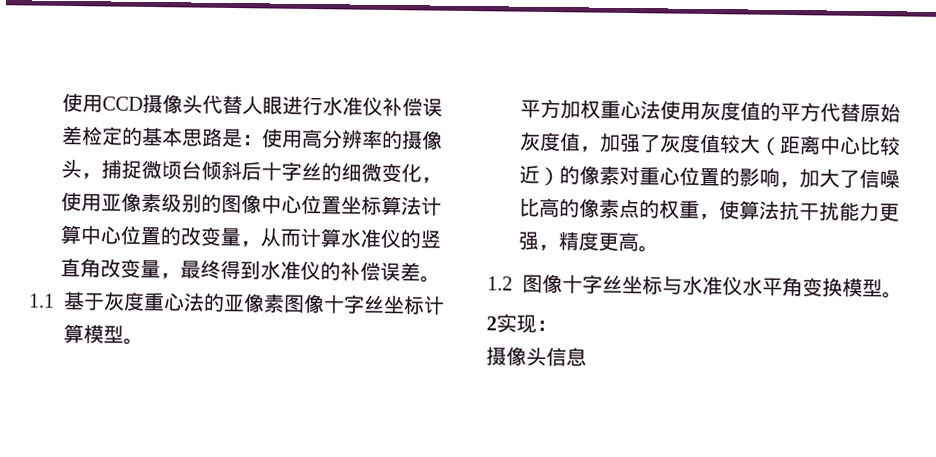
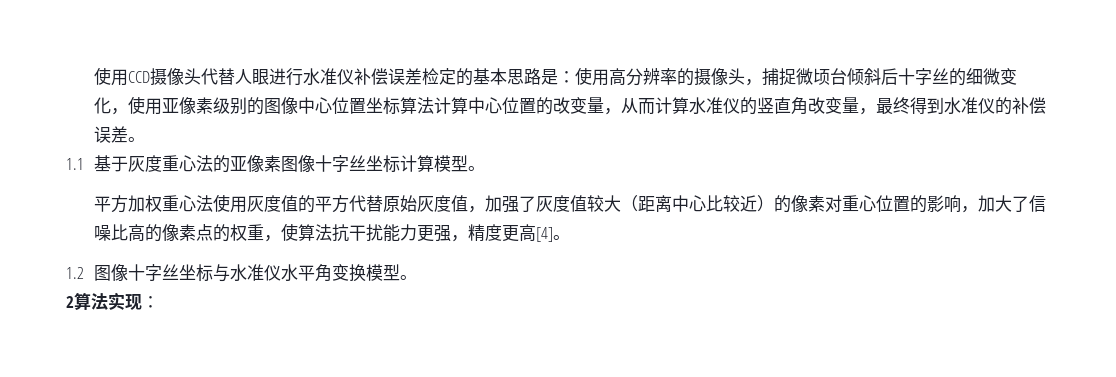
- 平方加权重心法使用灰度值的平方代替原始灰度值，加强了灰度值较大（距离中心比较近）的像素对重心位置的影响，加大了信噪比高的像素点的权重，使算法抗干扰能力更强，精度更高。
+ 平方加权重心法使用灰度值的平方代替原始灰度值，加强了灰度值较大（距离中心比较近）的像素对重心位置的影响，加大了信噪比高的像素点的权重，使算法抗干扰能力更强，精度更高[4]。
- 2实现：
+ 2算法实现：
- 摄像头信息

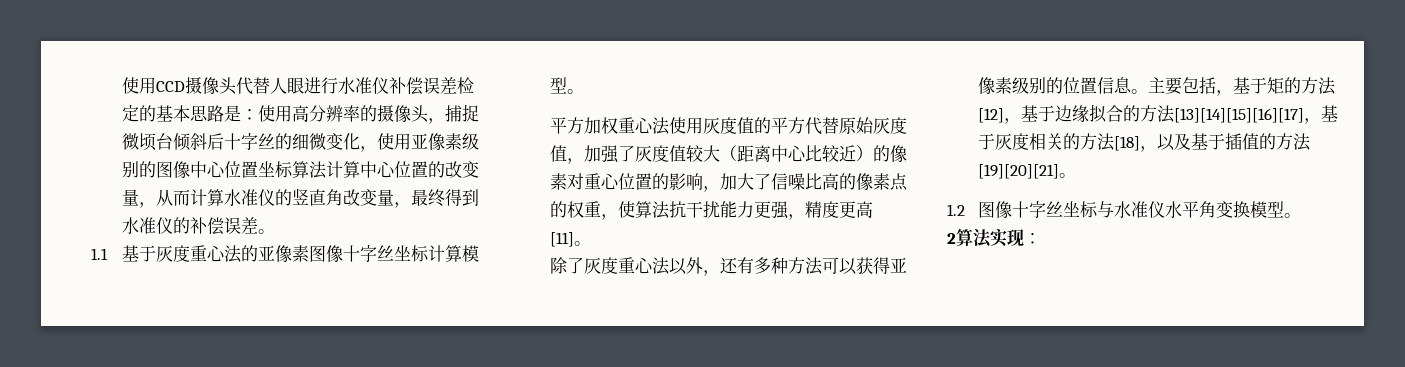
- 平方加权重心法使用灰度值的平方代替原始灰度值，加强了灰度值较大（距离中心比较近）的像素对重心位置的影响，加大了信噪比高的像素点的权重，使算法抗干扰能力更强，精度更高[4]。
+ 平方加权重心法使用灰度值的平方代替原始灰度值，加强了灰度值较大（距离中心比较近）的像素对重心位置的影响，加大了信噪比高的像素点的权重，使算法抗干扰能力更强，精度更高[11]。
+ 除了灰度重心法以外，还有多种方法可以获得亚像素级别的位置信息。主要包括，基于矩的方法[12]，基于边缘拟合的方法[13][14][15][16][17]，基于灰度相关的方法[18]，以及基于插值的方法[19][20][21]。

